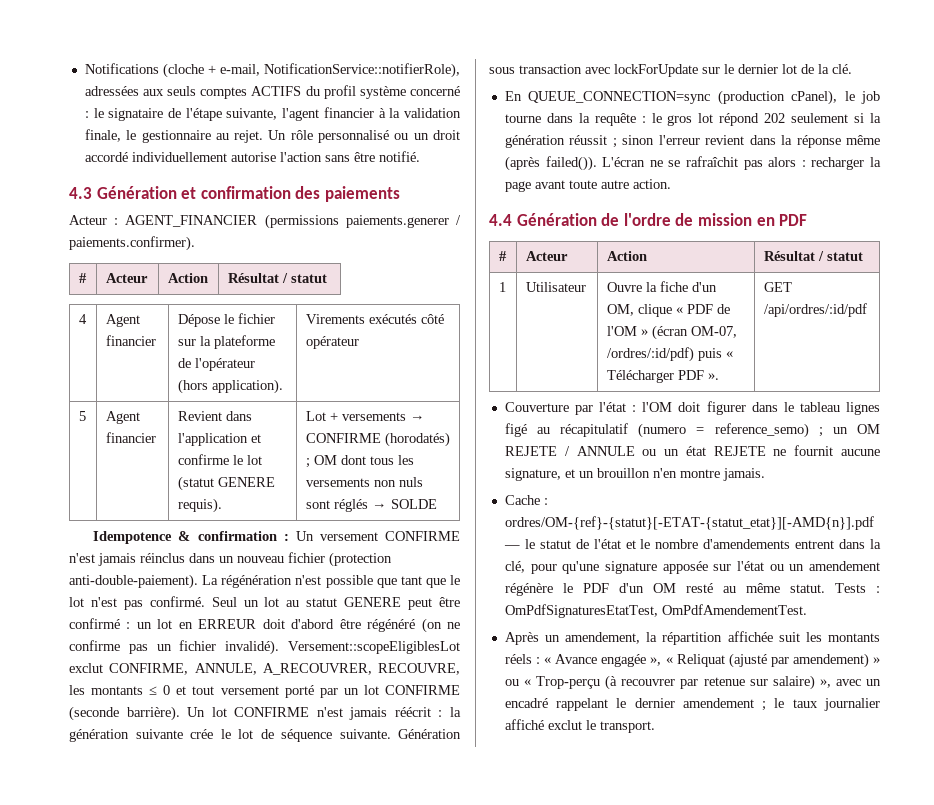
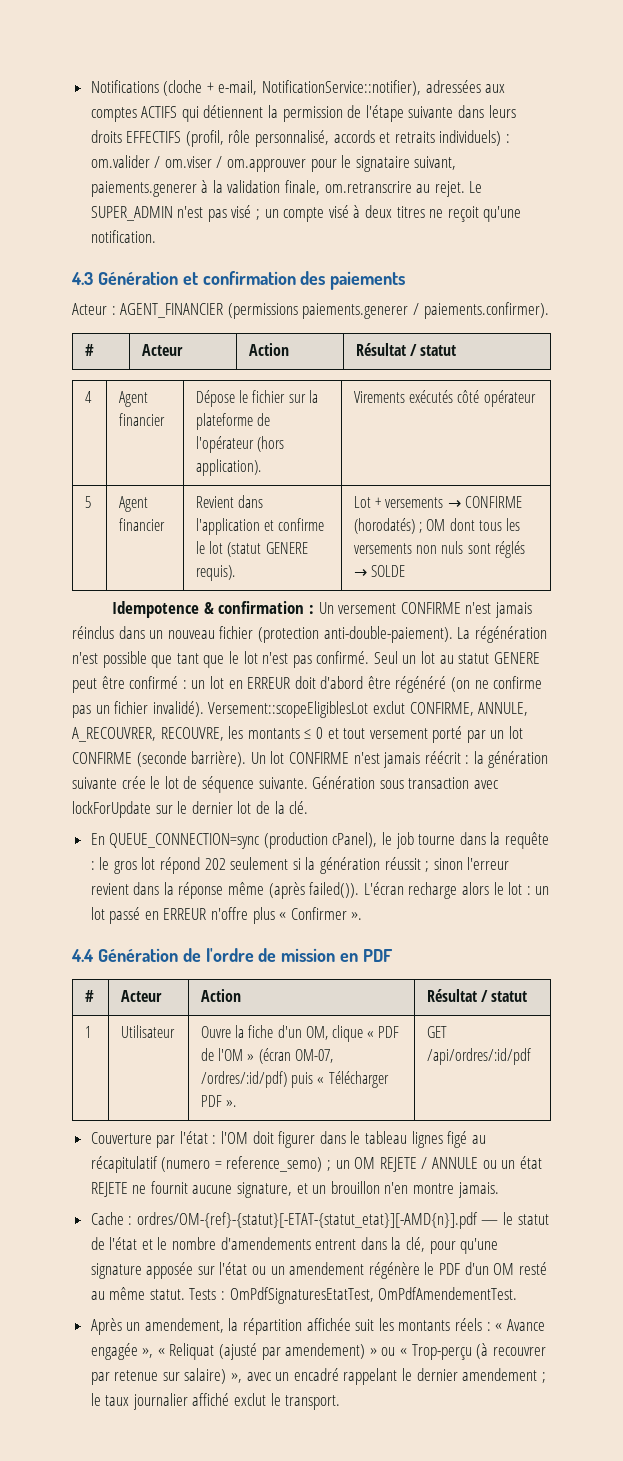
- Notifications (cloche + e-mail, NotificationService::notifierRole), adressées aux seuls comptes ACTIFS du profil système concerné : le signataire de l'étape suivante, l'agent financier à la validation finale, le gestionnaire au rejet. Un rôle personnalisé ou un droit accordé individuellement autorise l'action sans être notifié.
+ Notifications (cloche + e-mail, NotificationService::notifier), adressées aux comptes ACTIFS qui détiennent la permission de l'étape suivante dans leurs droits EFFECTIFS (profil, rôle personnalisé, accords et retraits individuels) : om.valider / om.viser / om.approuver pour le signataire suivant, paiements.generer à la validation finale, om.retranscrire au rejet. Le SUPER_ADMIN n'est pas visé ; un compte visé à deux titres ne reçoit qu'une notification.
- L'écran ne se rafraîchit pas alors : recharger la page avant toute autre action.
+ L'écran recharge alors le lot : un lot passé en ERREUR n'offre plus « Confirmer ».

